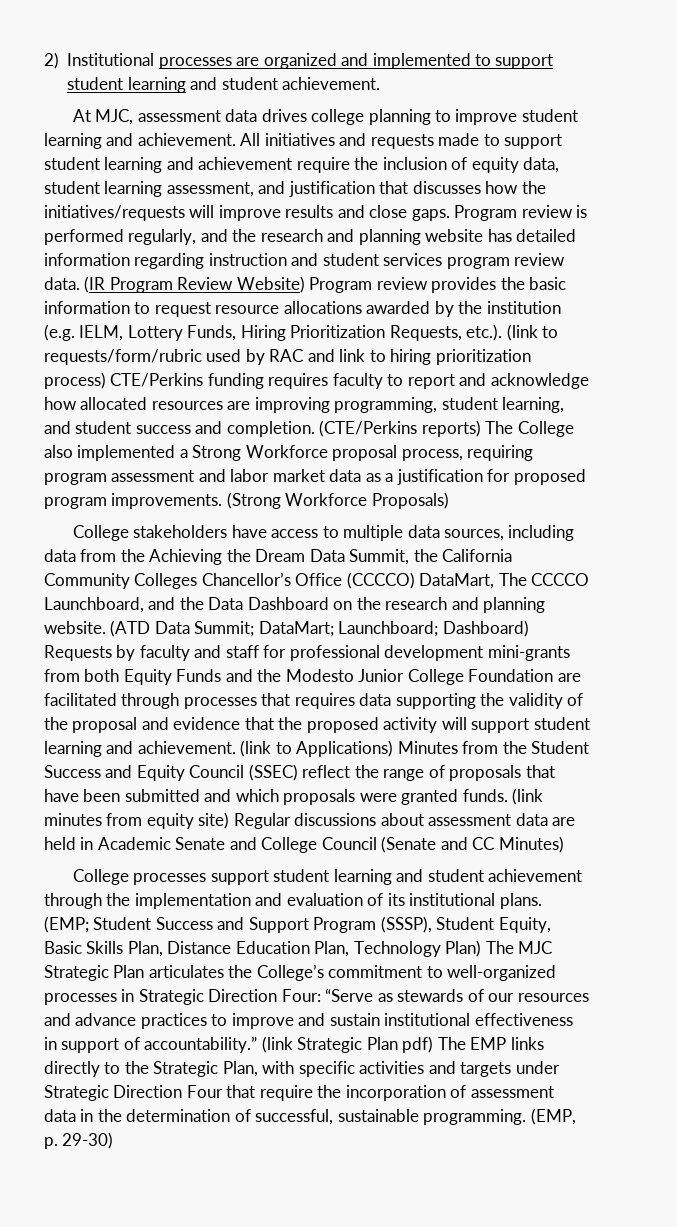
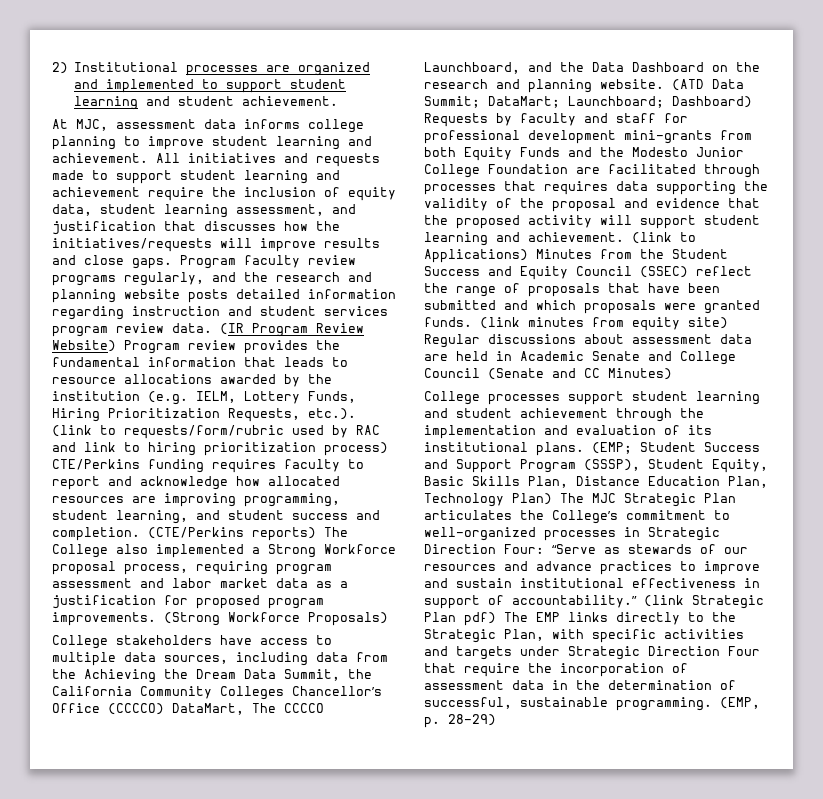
- At MJC, assessment data drives college planning to improve student learning and achievement.
+ At MJC, assessment data informs college planning to improve student learning and achievement.
- Program review is performed regularly, and the research and planning website has detailed information regarding instruction and student services program review data.
+ Program faculty review programs regularly, and the research and planning website posts detailed information regarding instruction and student services program review data.
- (IR Program Review Website) Program review provides the basic information to request resource allocations awarded by the institution (e.g. IELM, Lottery Funds, Hiring Prioritization Requests, etc.). (link to requests/form/rubric used by RAC and link to hiring prioritization process) CTE/Perkins funding requires faculty to report and acknowledge how allocated resources are improving programming, student learning, and student success and completion.
+ (IR Program Review Website) Program review provides the fundamental information that leads to resource allocations awarded by the institution (e.g. IELM, Lottery Funds, Hiring Prioritization Requests, etc.). (link to requests/form/rubric used by RAC and link to hiring prioritization process) CTE/Perkins funding requires faculty to report and acknowledge how allocated resources are improving programming, student learning, and student success and completion.
- (EMP, p. 29-30)
+ (EMP, p. 28-29)

